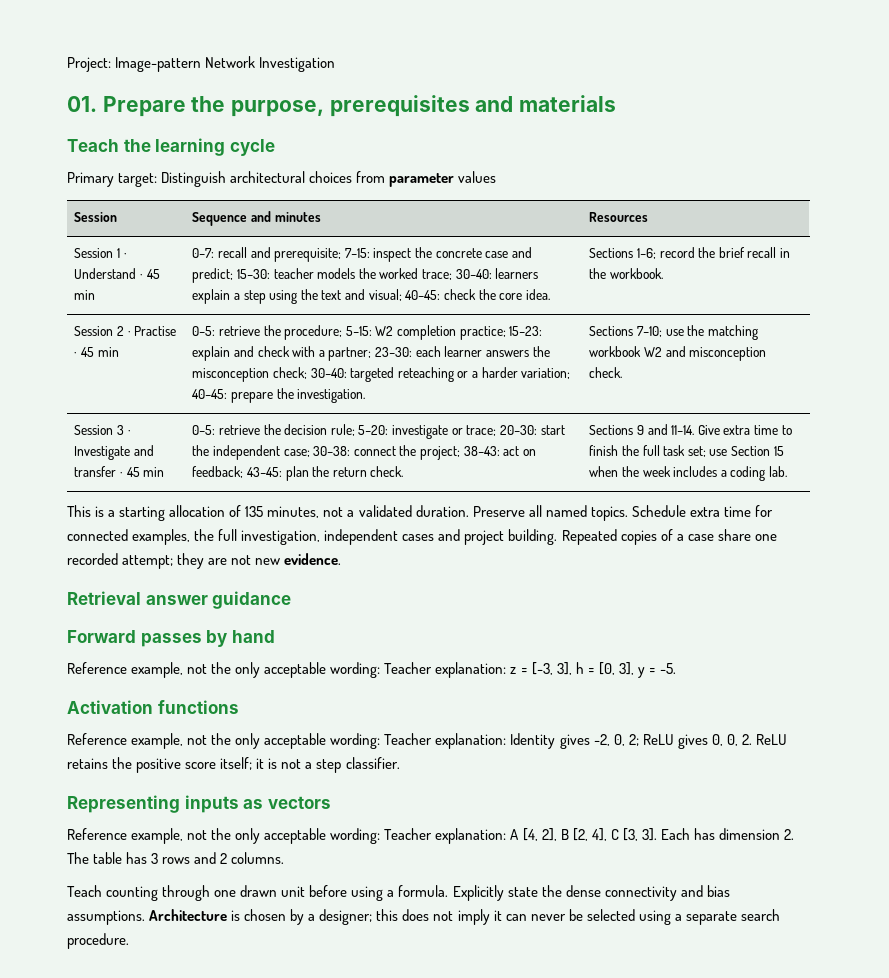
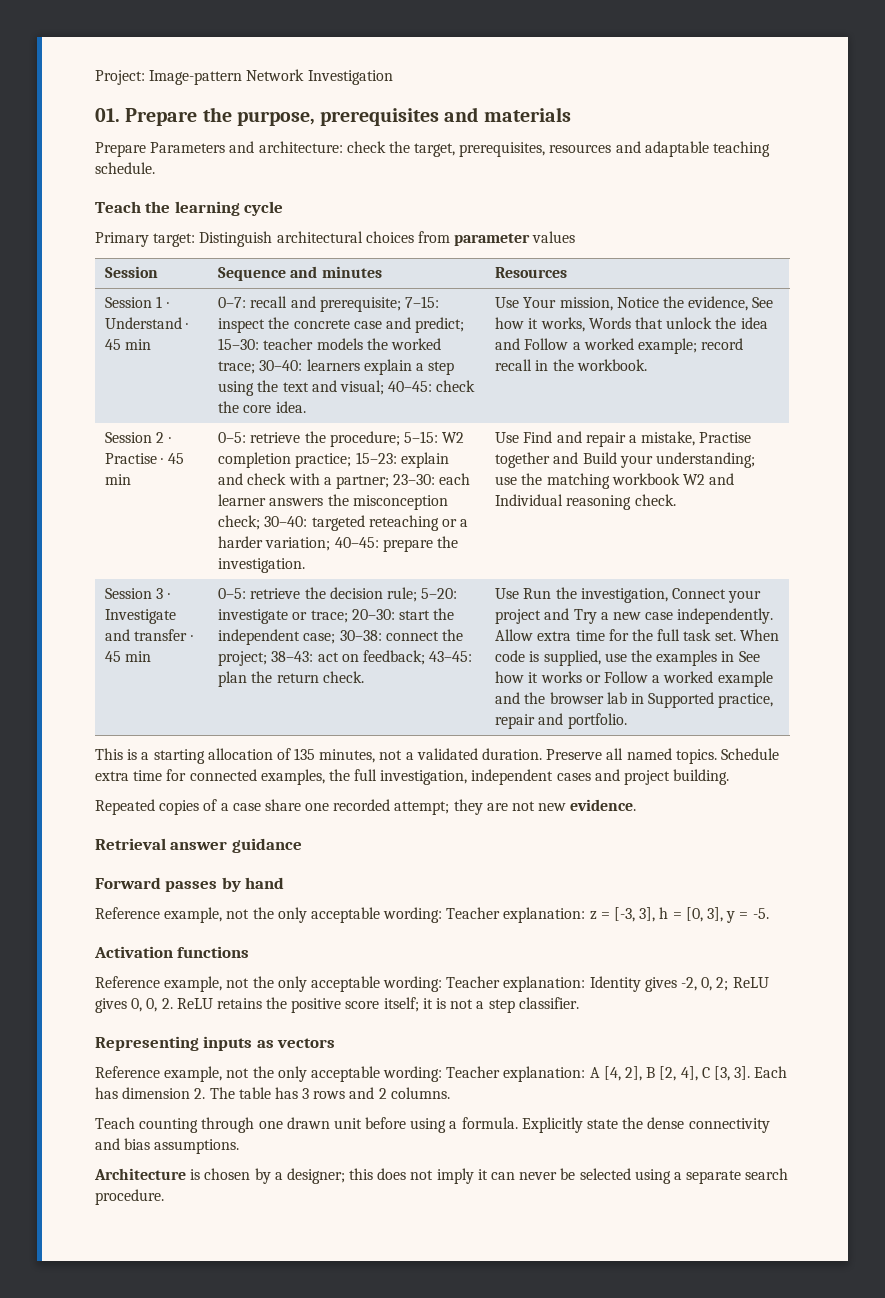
+ Prepare Parameters and architecture: check the target, prerequisites, resources and adaptable teaching schedule.
- Sections 1–6; record the brief recall in the workbook.
+ Use Your mission, Notice the evidence, See how it works, Words that unlock the idea and Follow a worked example; record recall in the workbook.
- Sections 7–10; use the matching workbook W2 and misconception check.
+ Use Find and repair a mistake, Practise together and Build your understanding; use the matching workbook W2 and Individual reasoning check.
- Sections 9 and 11–14. Give extra time to finish the full task set; use Section 15 when the week includes a coding lab.
+ Use Run the investigation, Connect your project and Try a new case independently. Allow extra time for the full task set. When code is supplied, use the examples in See how it works or Follow a worked example and the browser lab in Supported practice, repair and portfolio.
- Schedule extra time for connected examples, the full investigation, independent cases and project building. Repeated copies of a case share one recorded attempt; they are not new evidence.
+ Schedule extra time for connected examples, the full investigation, independent cases and project building.
+ Repeated copies of a case share one recorded attempt; they are not new evidence.
- Explicitly state the dense connectivity and bias assumptions. Architecture is chosen by a designer; this does not imply it can never be selected using a separate search procedure.
+ Explicitly state the dense connectivity and bias assumptions.
+ Architecture is chosen by a designer; this does not imply it can never be selected using a separate search procedure.

